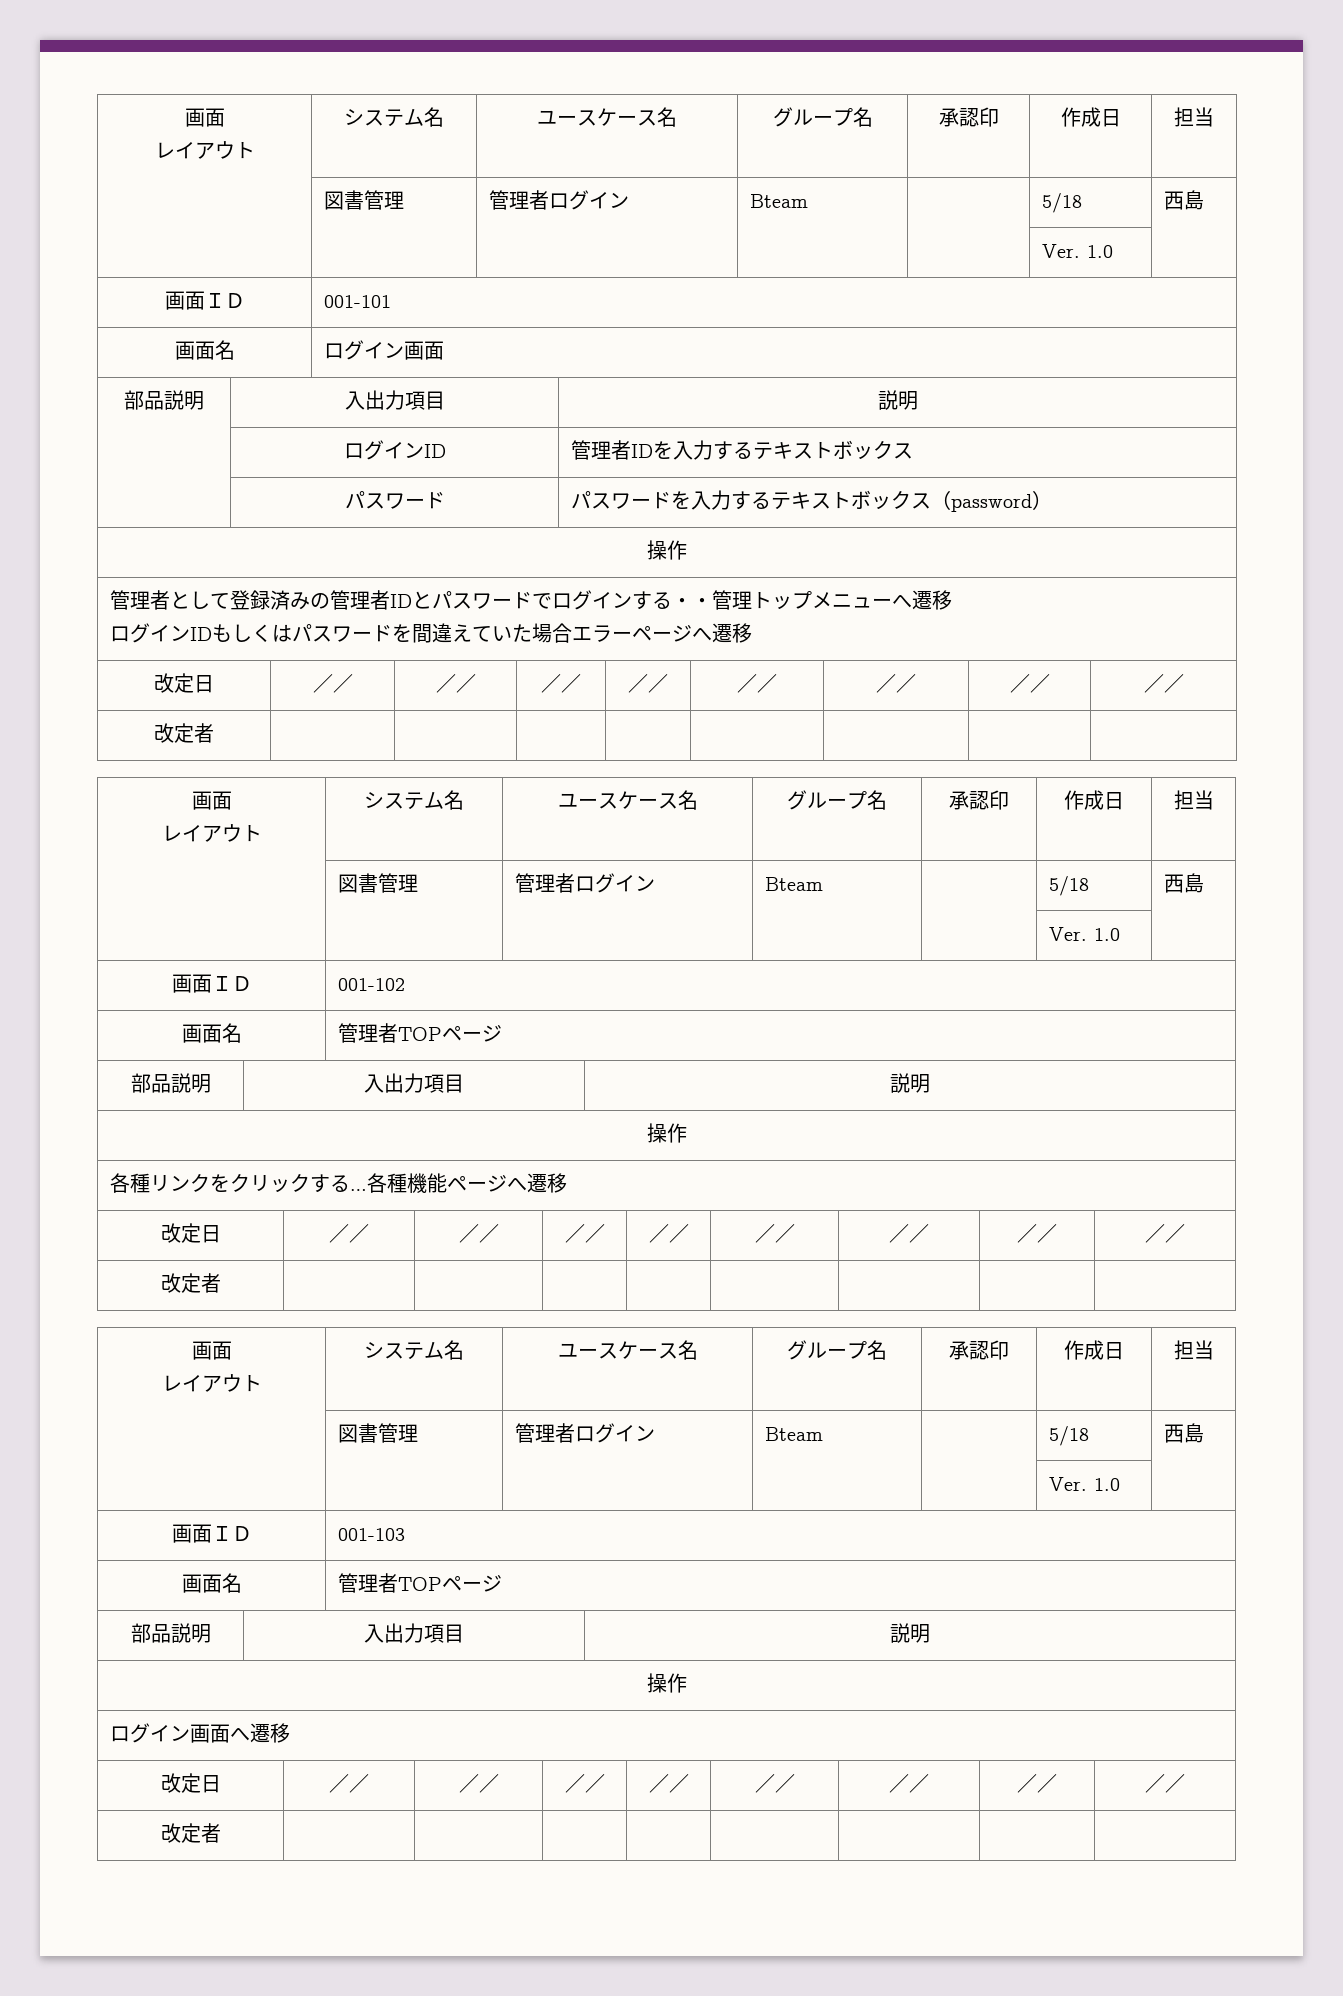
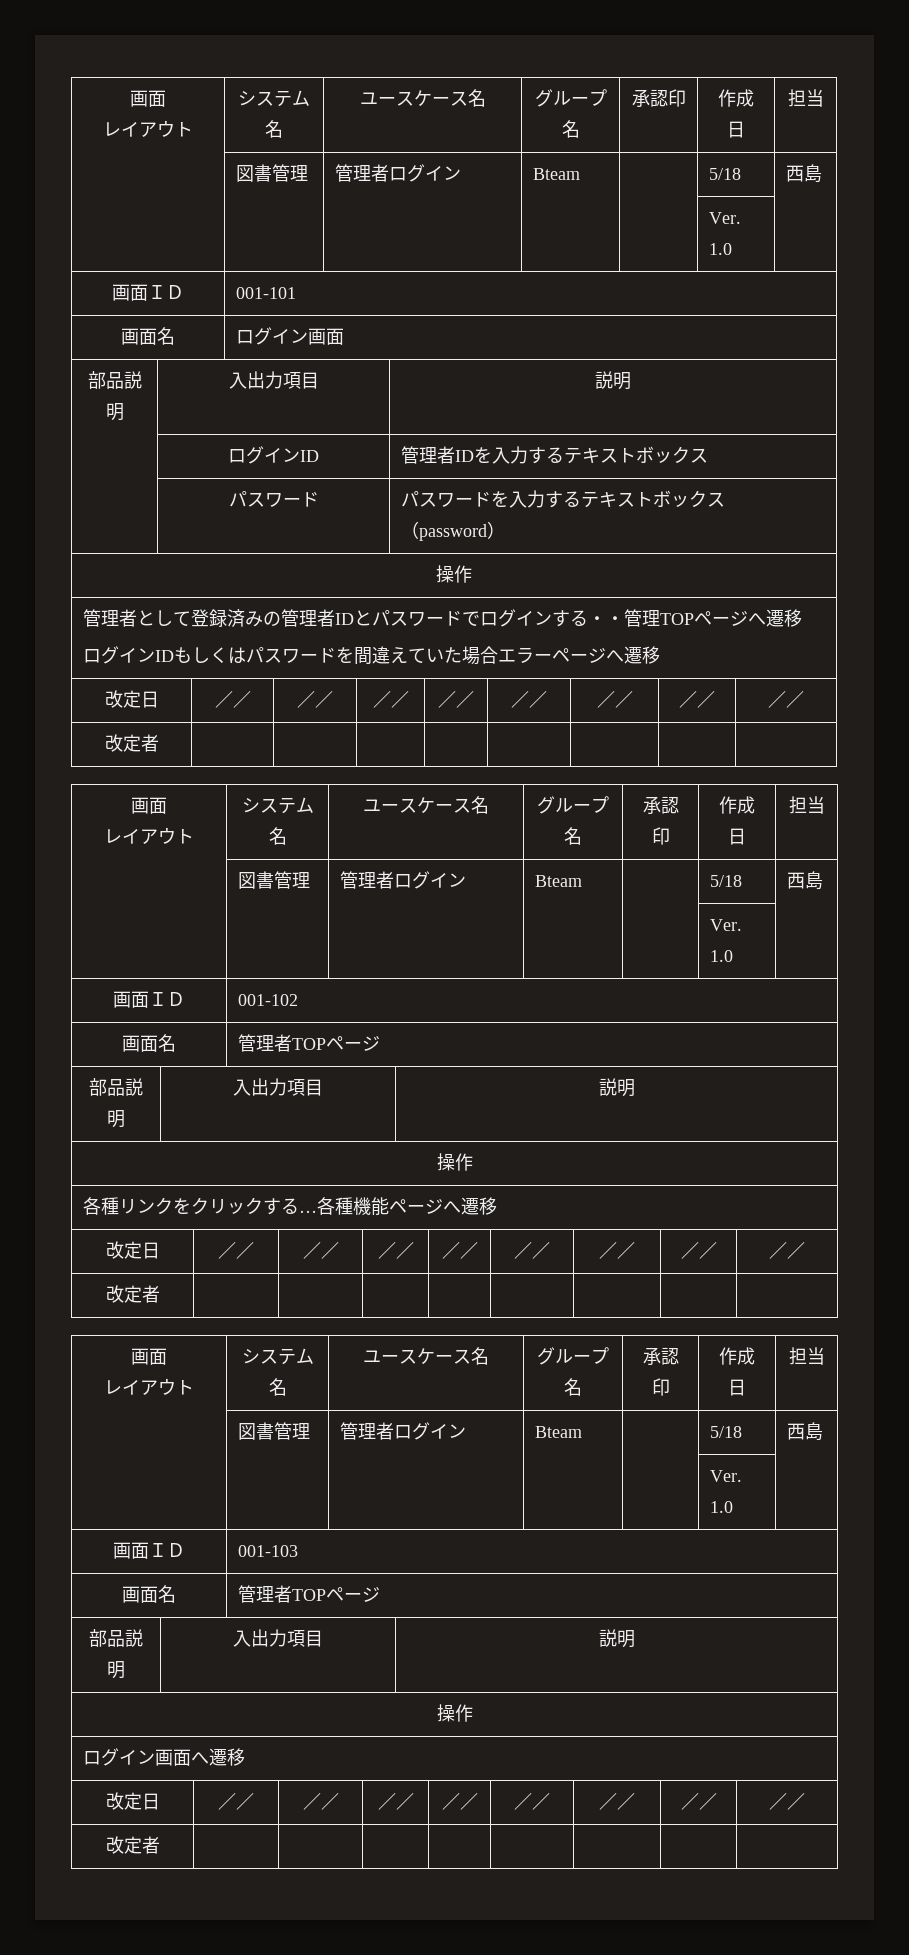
- 管理者として登録済みの管理者IDとパスワードでログインする・・管理トップメニューへ遷移
+ 管理者として登録済みの管理者IDとパスワードでログインする・・管理TOPページへ遷移

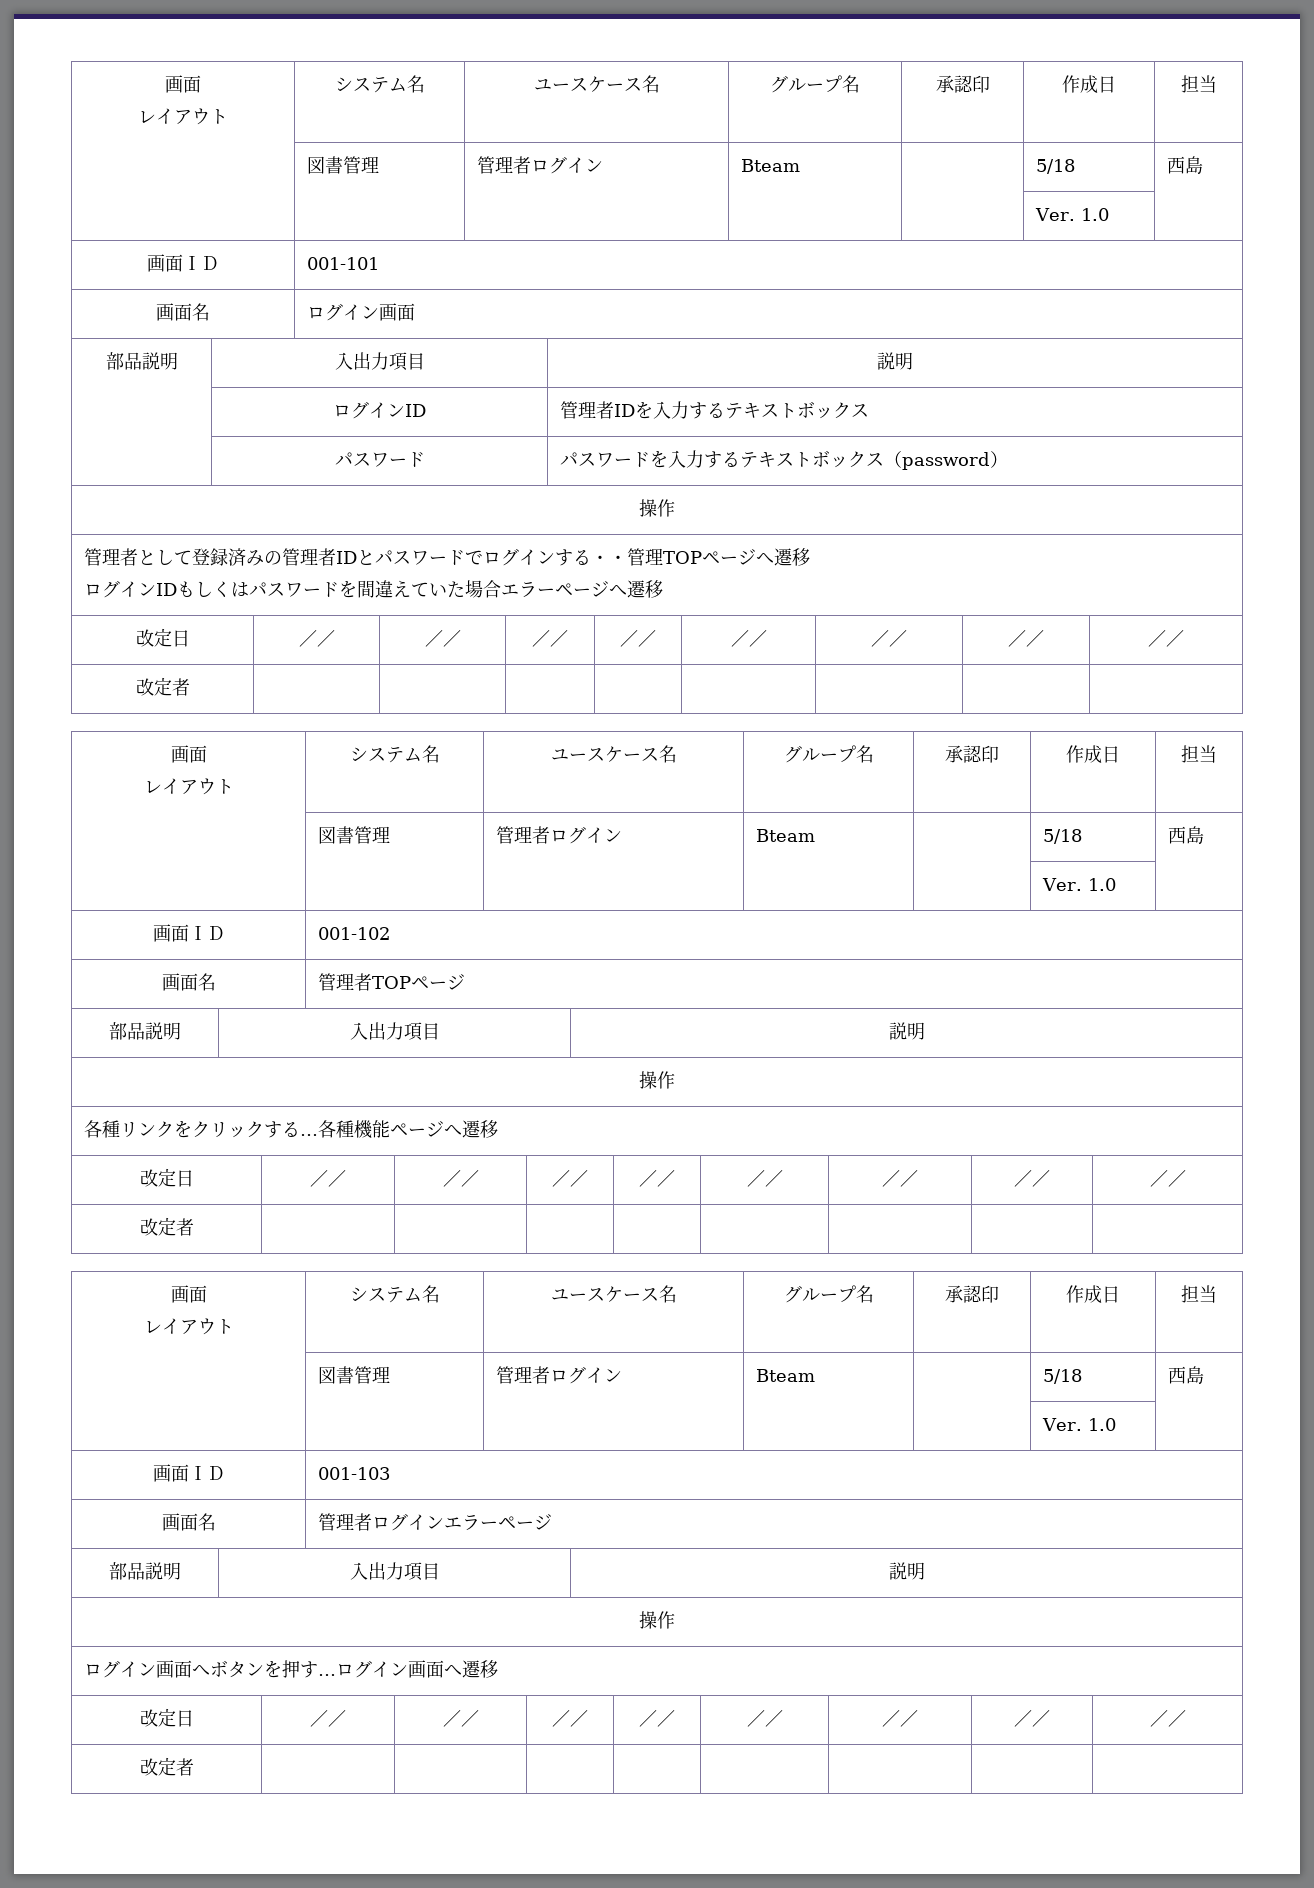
  画面ＩＤ | 001-103
- 画面名 | 管理者TOPページ
+ 画面名 | 管理者ログインエラーページ
- ログイン画面へ遷移
+ ログイン画面へボタンを押す…ログイン画面へ遷移

